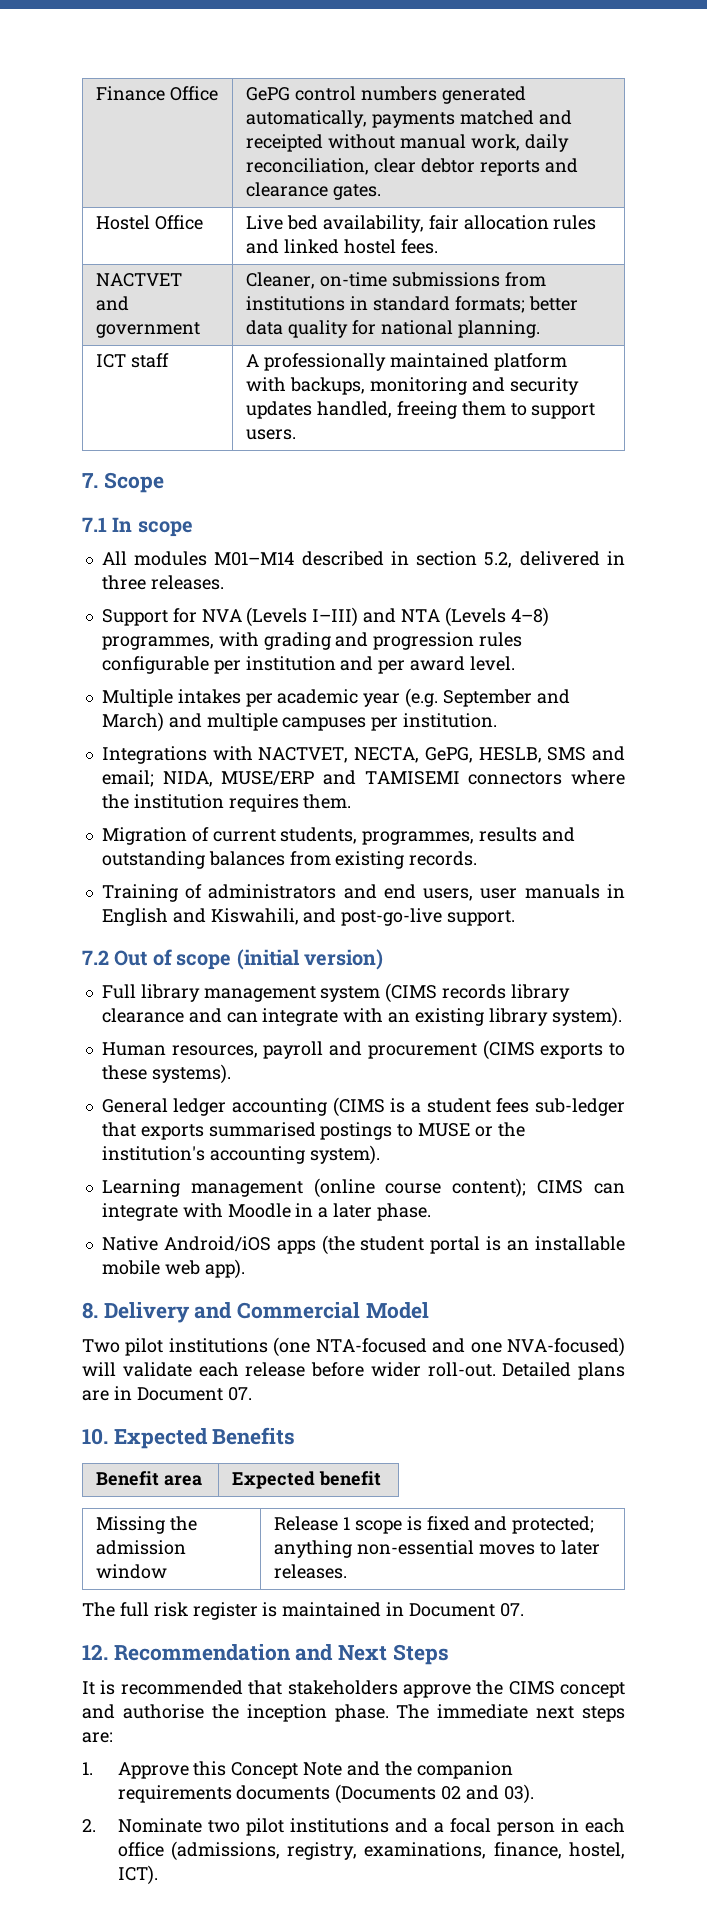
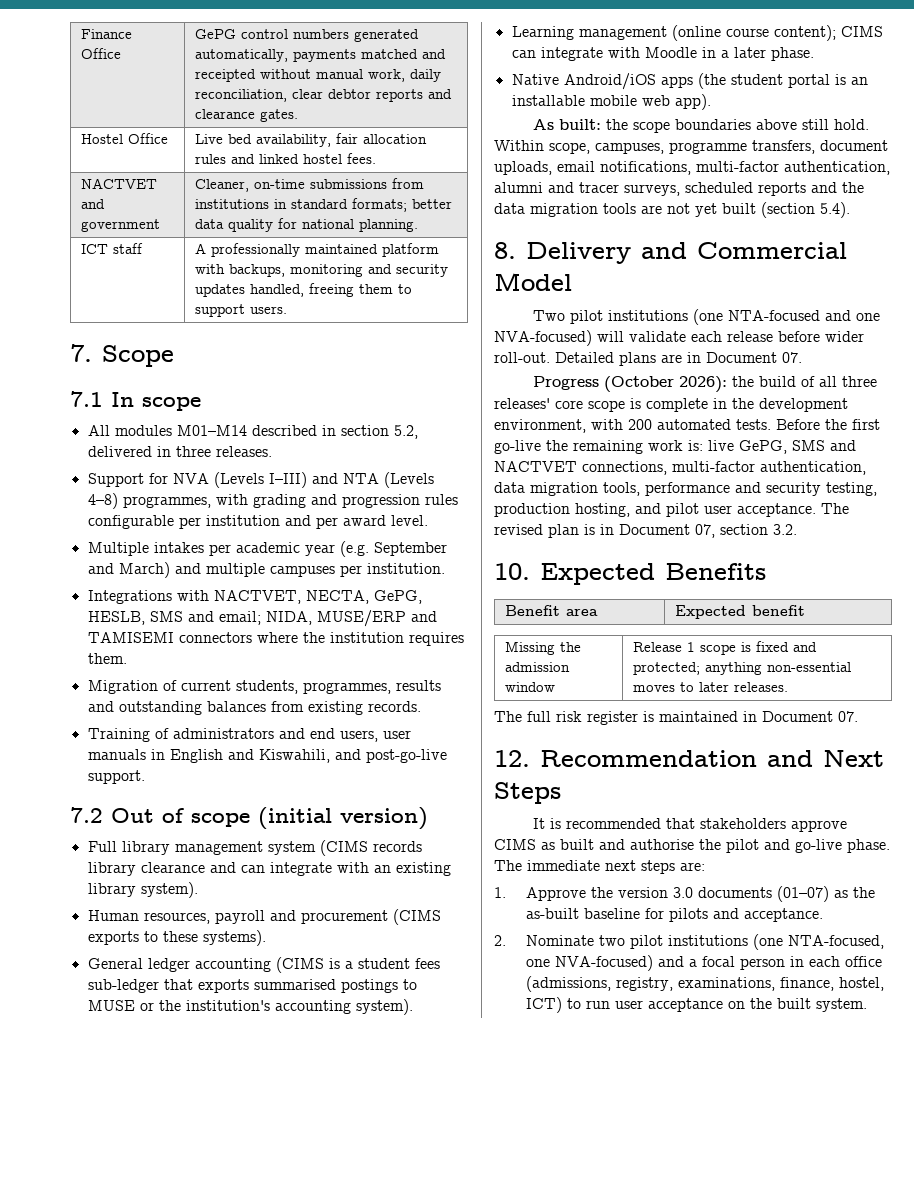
+ As built: the scope boundaries above still hold. Within scope, campuses, programme transfers, document uploads, email notifications, multi-factor authentication, alumni and tracer surveys, scheduled reports and the data migration tools are not yet built (section 5.4).
+ Progress (October 2026): the build of all three releases' core scope is complete in the development environment, with 200 automated tests. Before the first go-live the remaining work is: live GePG, SMS and NACTVET connections, multi-factor authentication, data migration tools, performance and security testing, production hosting, and pilot user acceptance. The revised plan is in Document 07, section 3.2.
- It is recommended that stakeholders approve the CIMS concept and authorise the inception phase.
+ It is recommended that stakeholders approve CIMS as built and authorise the pilot and go-live phase.
- 1. Approve this Concept Note and the companion requirements documents (Documents 02 and 03).
+ 1. Approve the version 3.0 documents (01–07) as the as-built baseline for pilots and acceptance.
- 2. Nominate two pilot institutions and a focal person in each office (admissions, registry, examinations, finance, hostel, ICT).
+ 2. Nominate two pilot institutions (one NTA-focused, one NVA-focused) and a focal person in each office (admissions, registry, examinations, finance, hostel, ICT) to run user acceptance on the built system.

